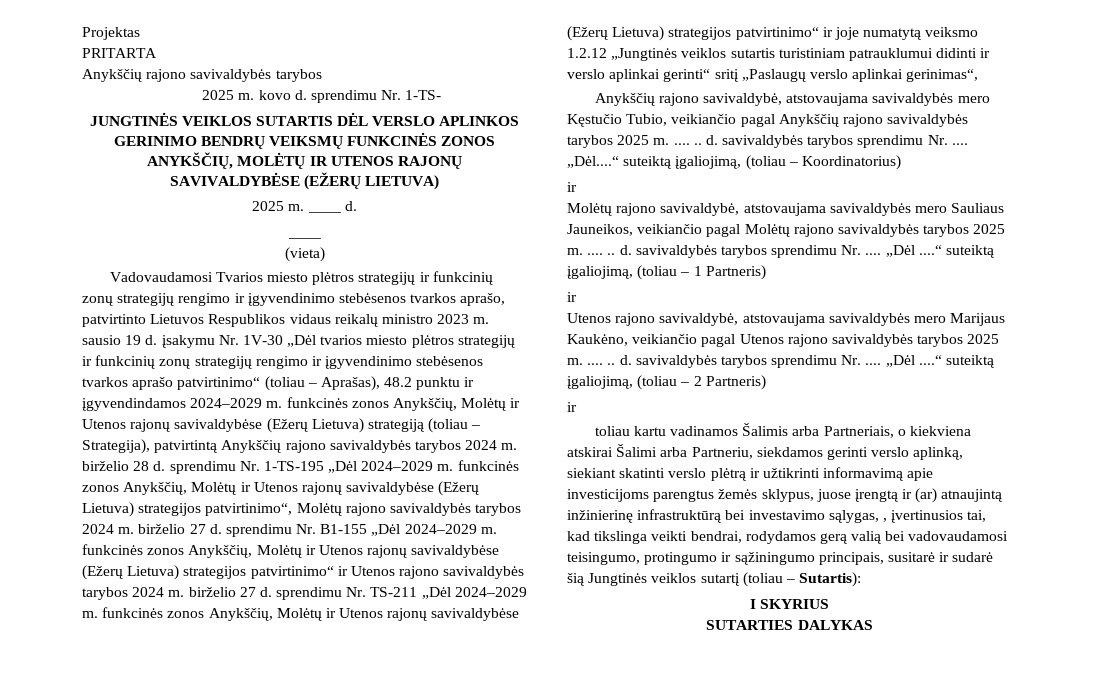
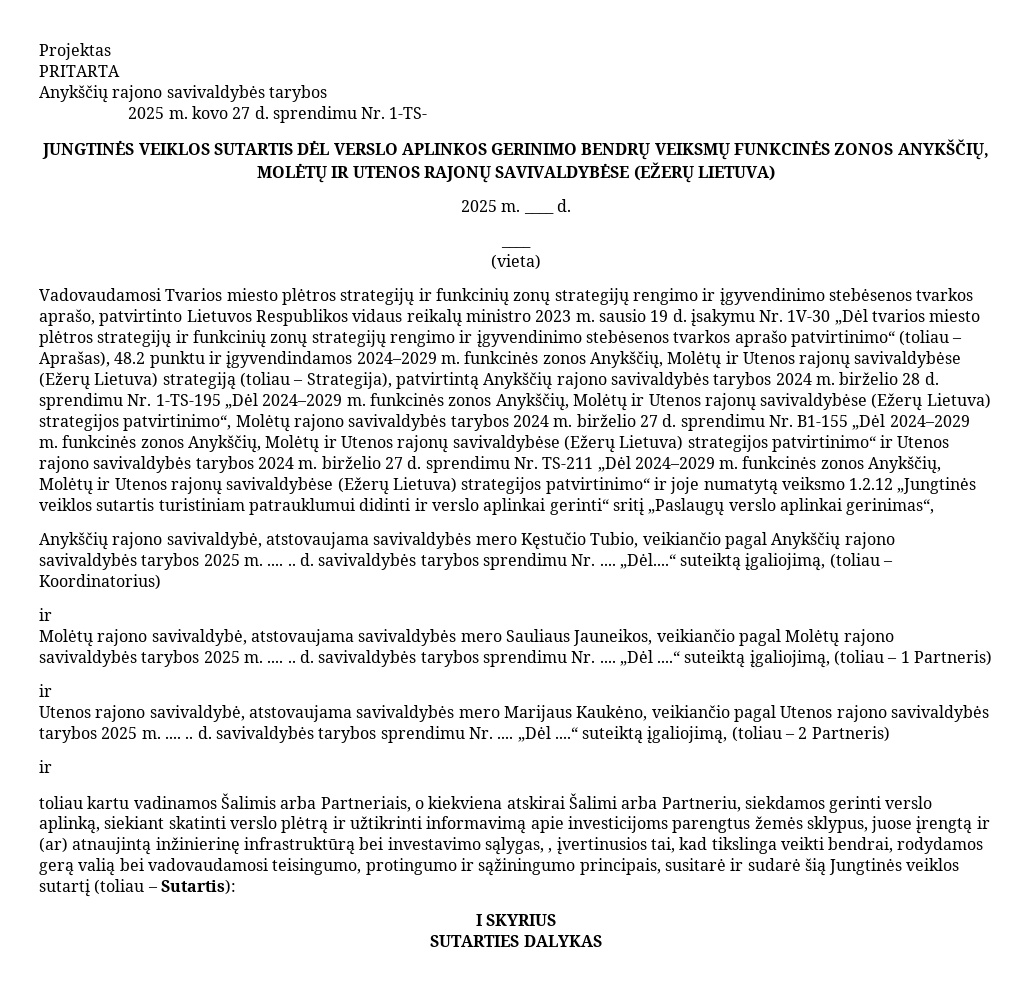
- 2025 m. kovo d. sprendimu Nr. 1-TS-
+ 2025 m. kovo 27 d. sprendimu Nr. 1-TS-

